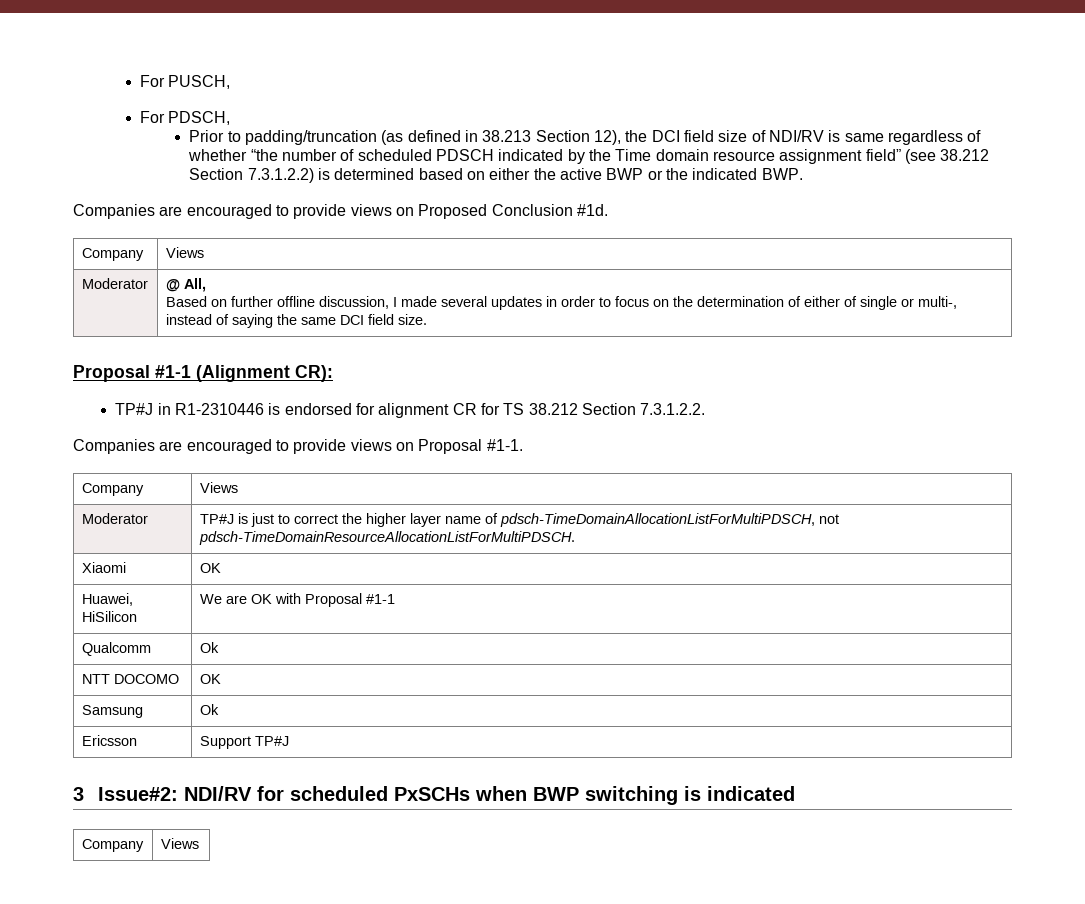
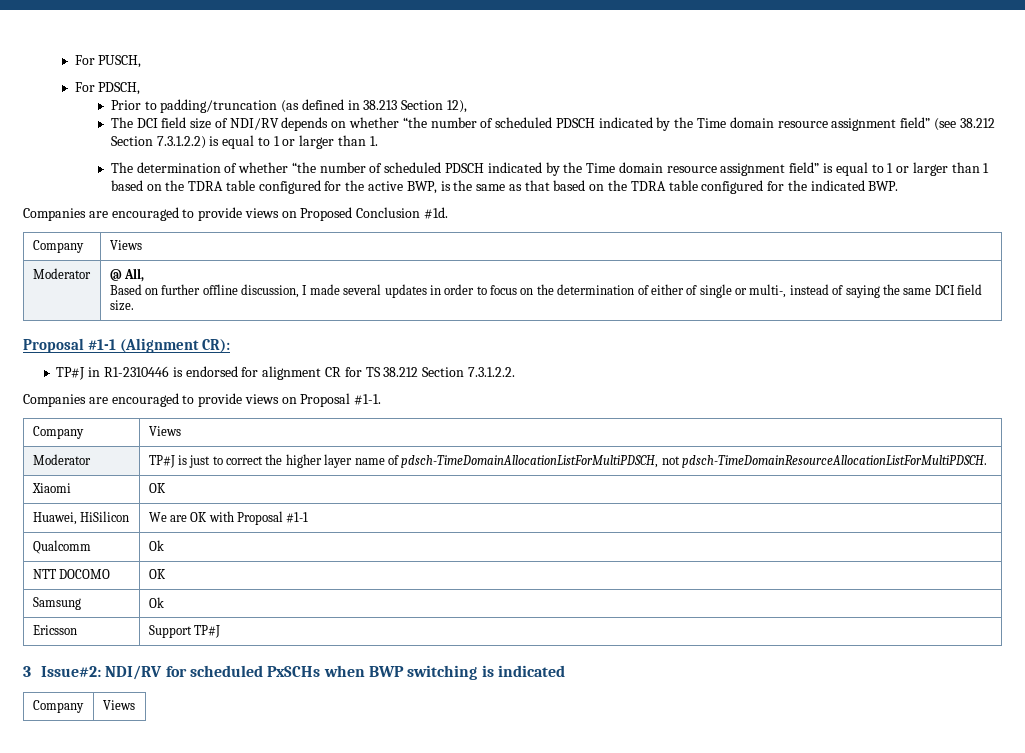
- Prior to padding/truncation (as defined in 38.213 Section 12), the DCI field size of NDI/RV is same regardless of whether “the number of scheduled PDSCH indicated by the Time domain resource assignment field” (see 38.212 Section 7.3.1.2.2) is determined based on either the active BWP or the indicated BWP.
+ Prior to padding/truncation (as defined in 38.213 Section 12),
+ The DCI field size of NDI/RV depends on whether “the number of scheduled PDSCH indicated by the Time domain resource assignment field” (see 38.212 Section 7.3.1.2.2) is equal to 1 or larger than 1.
+ The determination of whether “the number of scheduled PDSCH indicated by the Time domain resource assignment field” is equal to 1 or larger than 1 based on the TDRA table configured for the active BWP, is the same as that based on the TDRA table configured for the indicated BWP.

